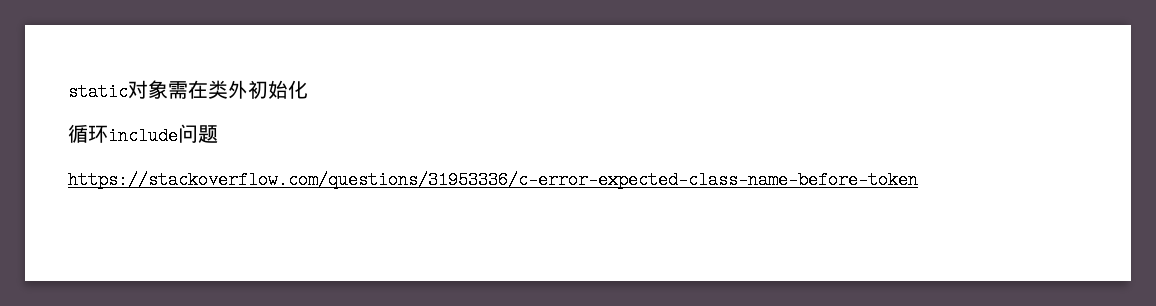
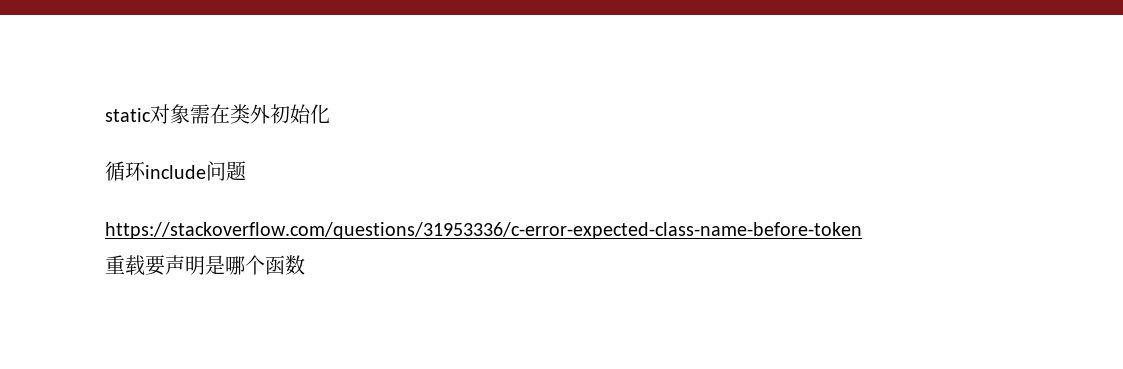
+ 重载要声明是哪个函数

